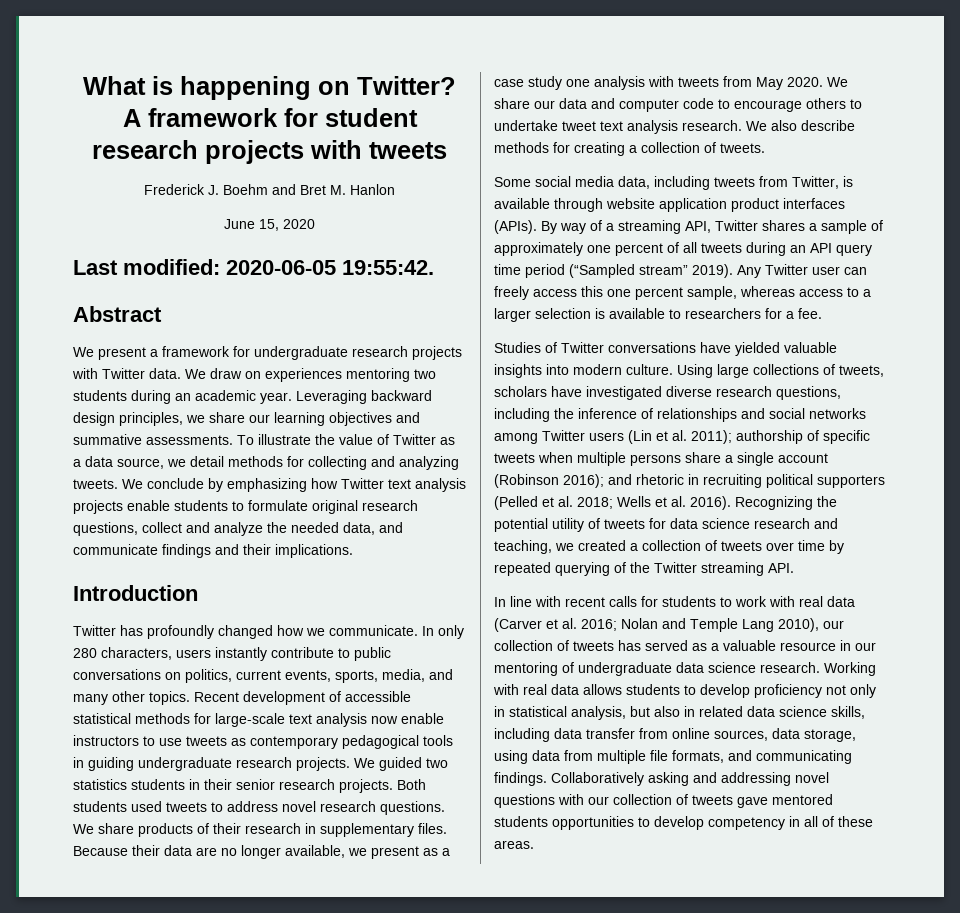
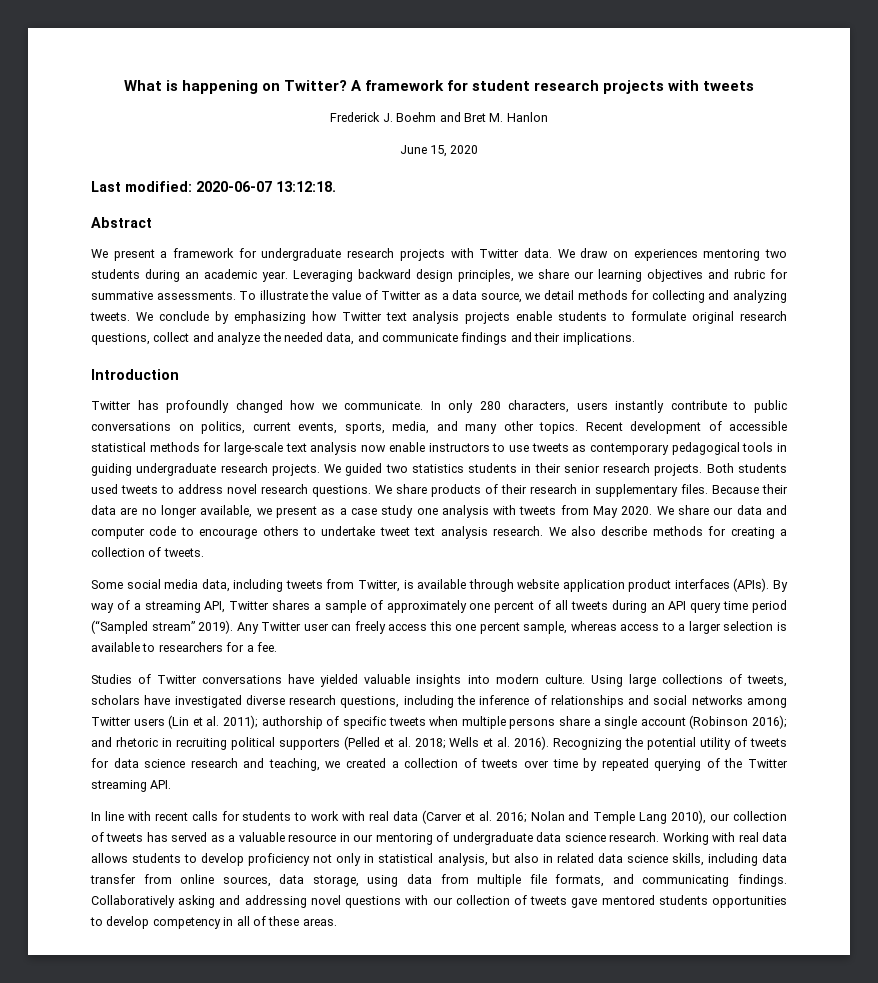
- Last modified: 2020-06-05 19:55:42.
+ Last modified: 2020-06-07 13:12:18.
- Leveraging backward design principles, we share our learning objectives and summative assessments.
+ Leveraging backward design principles, we share our learning objectives and rubric for summative assessments.

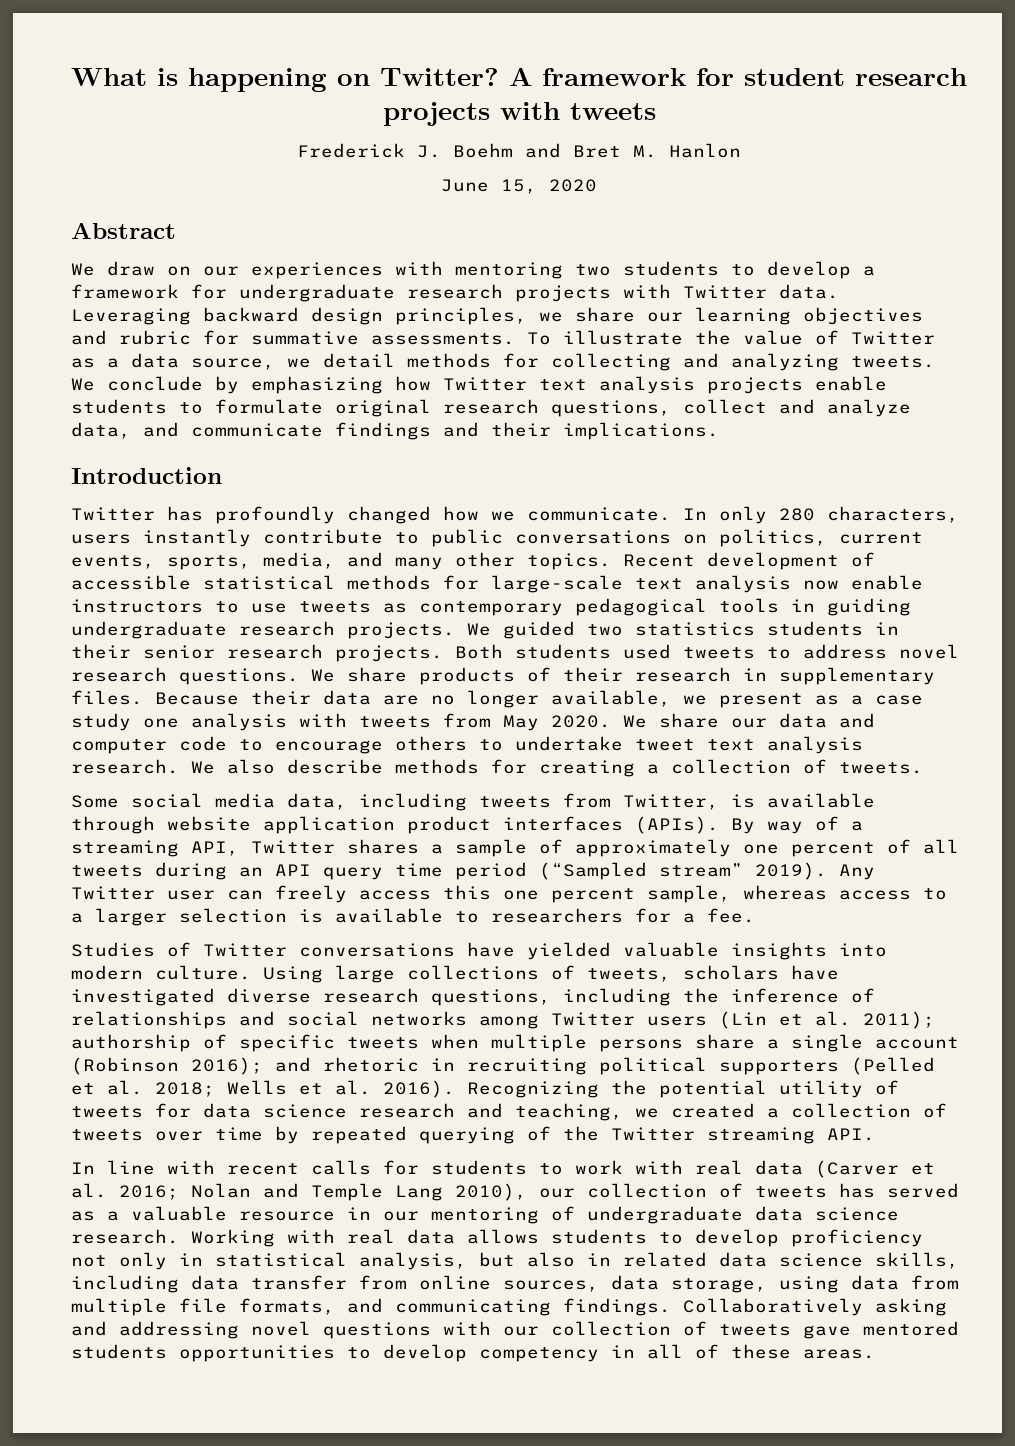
- Last modified: 2020-06-07 13:12:18.
  Abstract
- We present a framework for undergraduate research projects with Twitter data.
+ We draw on our experiences with mentoring two students to develop a framework for undergraduate research projects with Twitter data.
- We draw on experiences mentoring two students during an academic year.
- We conclude by emphasizing how Twitter text analysis projects enable students to formulate original research questions, collect and analyze the needed data, and communicate findings and their implications.
+ We conclude by emphasizing how Twitter text analysis projects enable students to formulate original research questions, collect and analyze data, and communicate findings and their implications.

